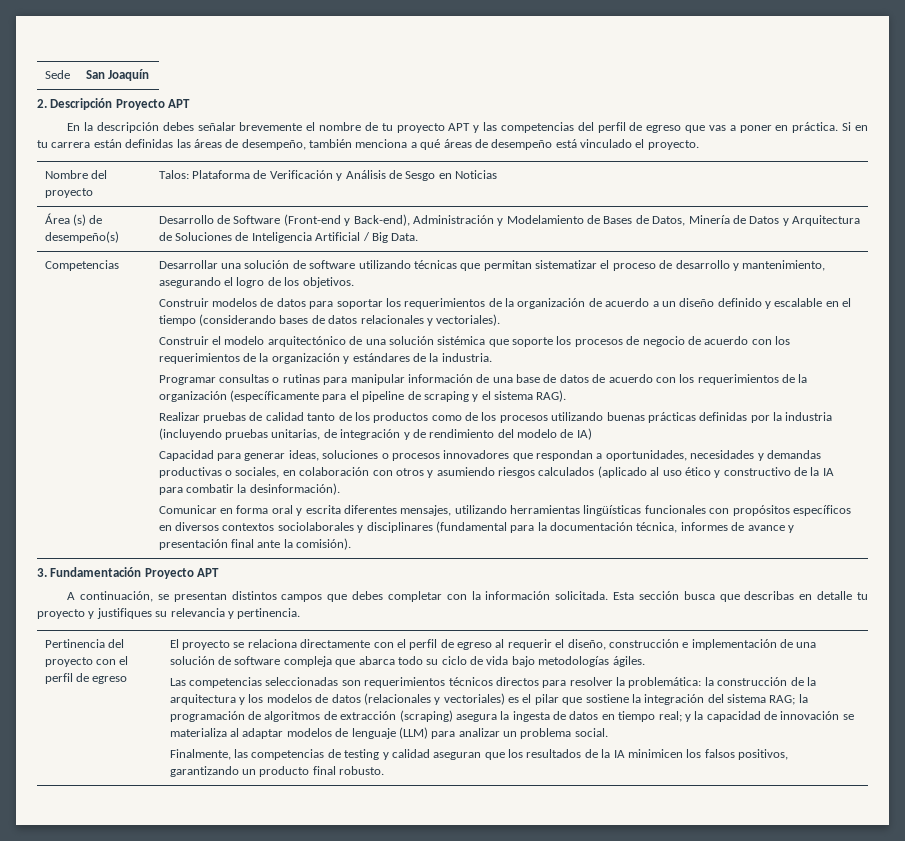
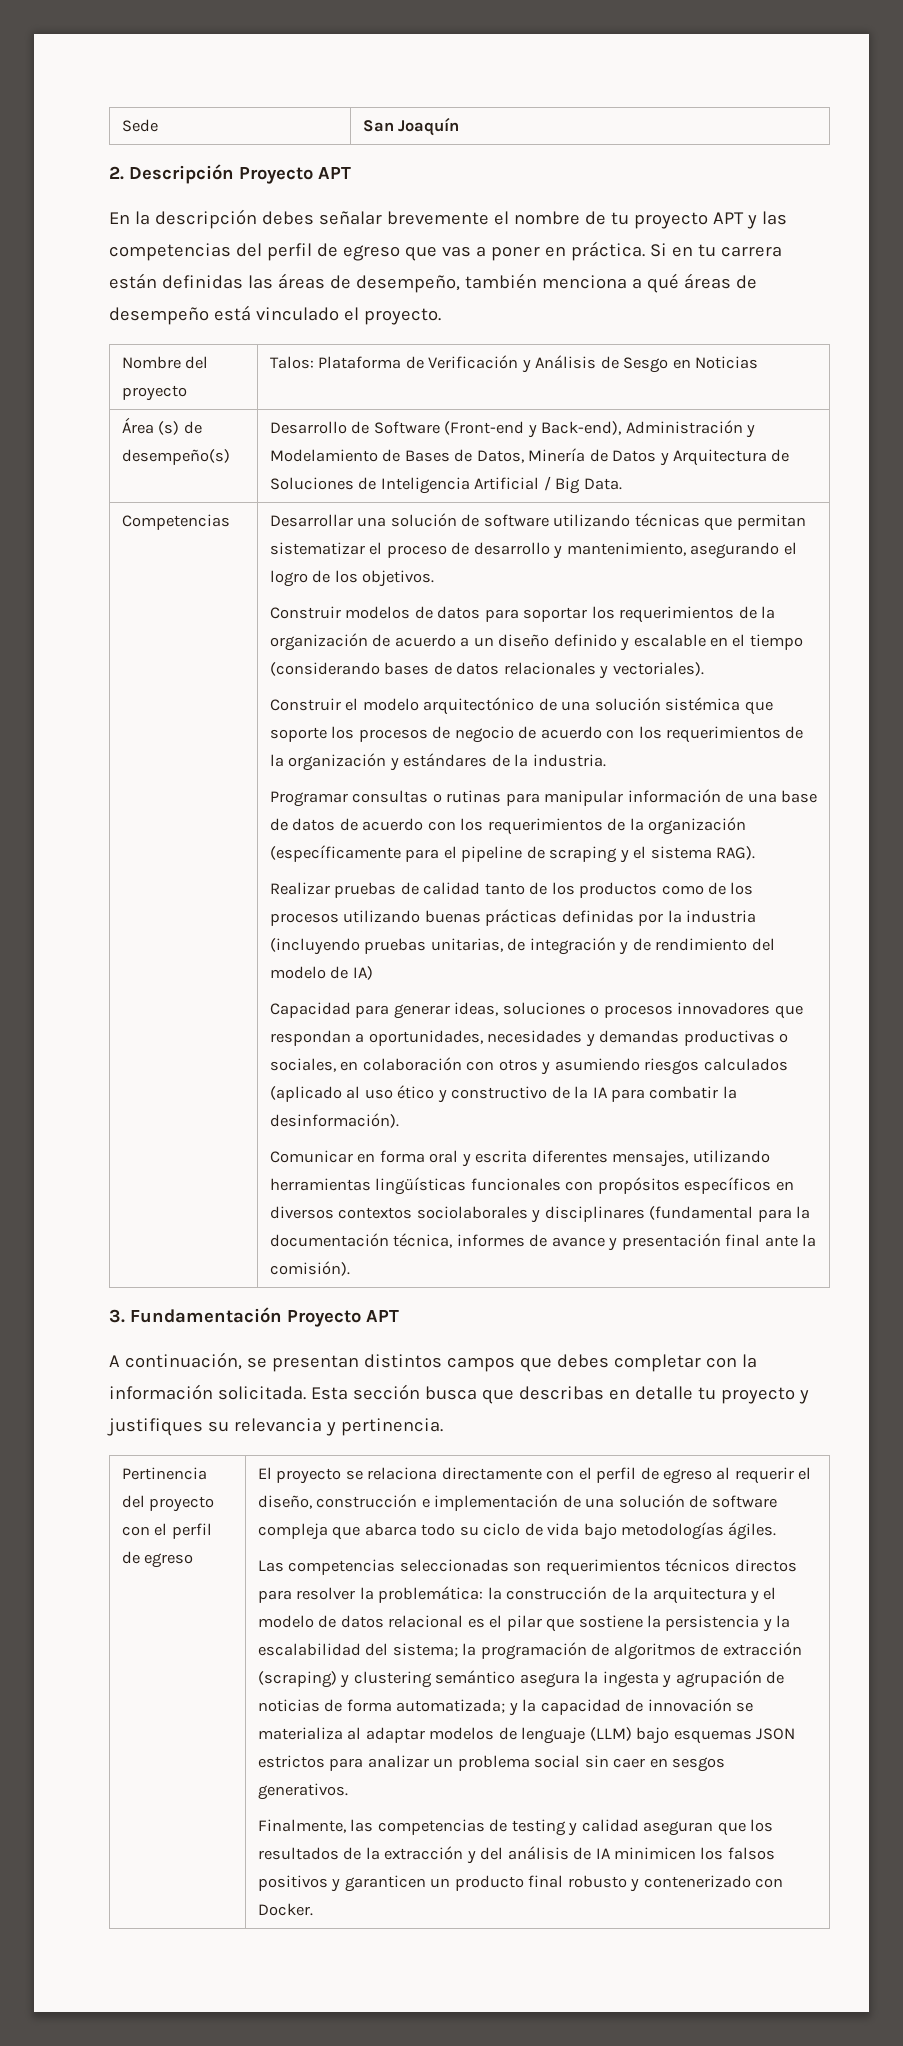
- Las competencias seleccionadas son requerimientos técnicos directos para resolver la problemática: la construcción de la arquitectura y los modelos de datos (relacionales y vectoriales) es el pilar que sostiene la integración del sistema RAG; la programación de algoritmos de extracción (scraping) asegura la ingesta de datos en tiempo real; y la capacidad de innovación se materializa al adaptar modelos de lenguaje (LLM) para analizar un problema social.
+ Las competencias seleccionadas son requerimientos técnicos directos para resolver la problemática: la construcción de la arquitectura y el modelo de datos relacional es el pilar que sostiene la persistencia y la escalabilidad del sistema; la programación de algoritmos de extracción (scraping) y clustering semántico asegura la ingesta y agrupación de noticias de forma automatizada; y la capacidad de innovación se materializa al adaptar modelos de lenguaje (LLM) bajo esquemas JSON estrictos para analizar un problema social sin caer en sesgos generativos.
- Finalmente, las competencias de testing y calidad aseguran que los resultados de la IA minimicen los falsos positivos, garantizando un producto final robusto.
+ Finalmente, las competencias de testing y calidad aseguran que los resultados de la extracción y del análisis de IA minimicen los falsos positivos y garanticen un producto final robusto y contenerizado con Docker.

